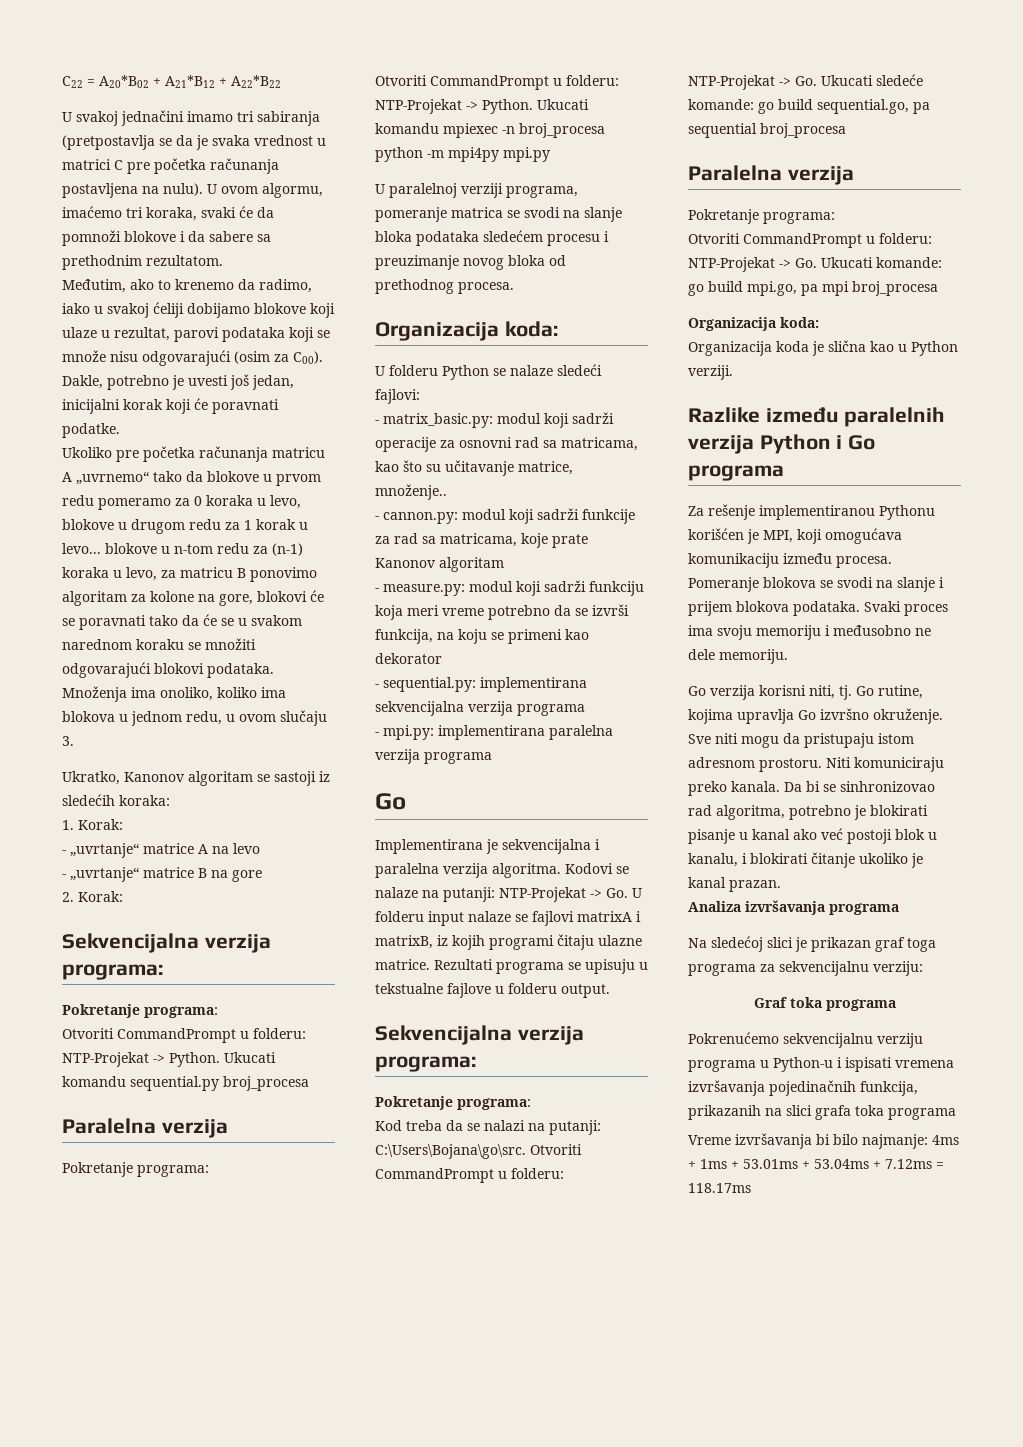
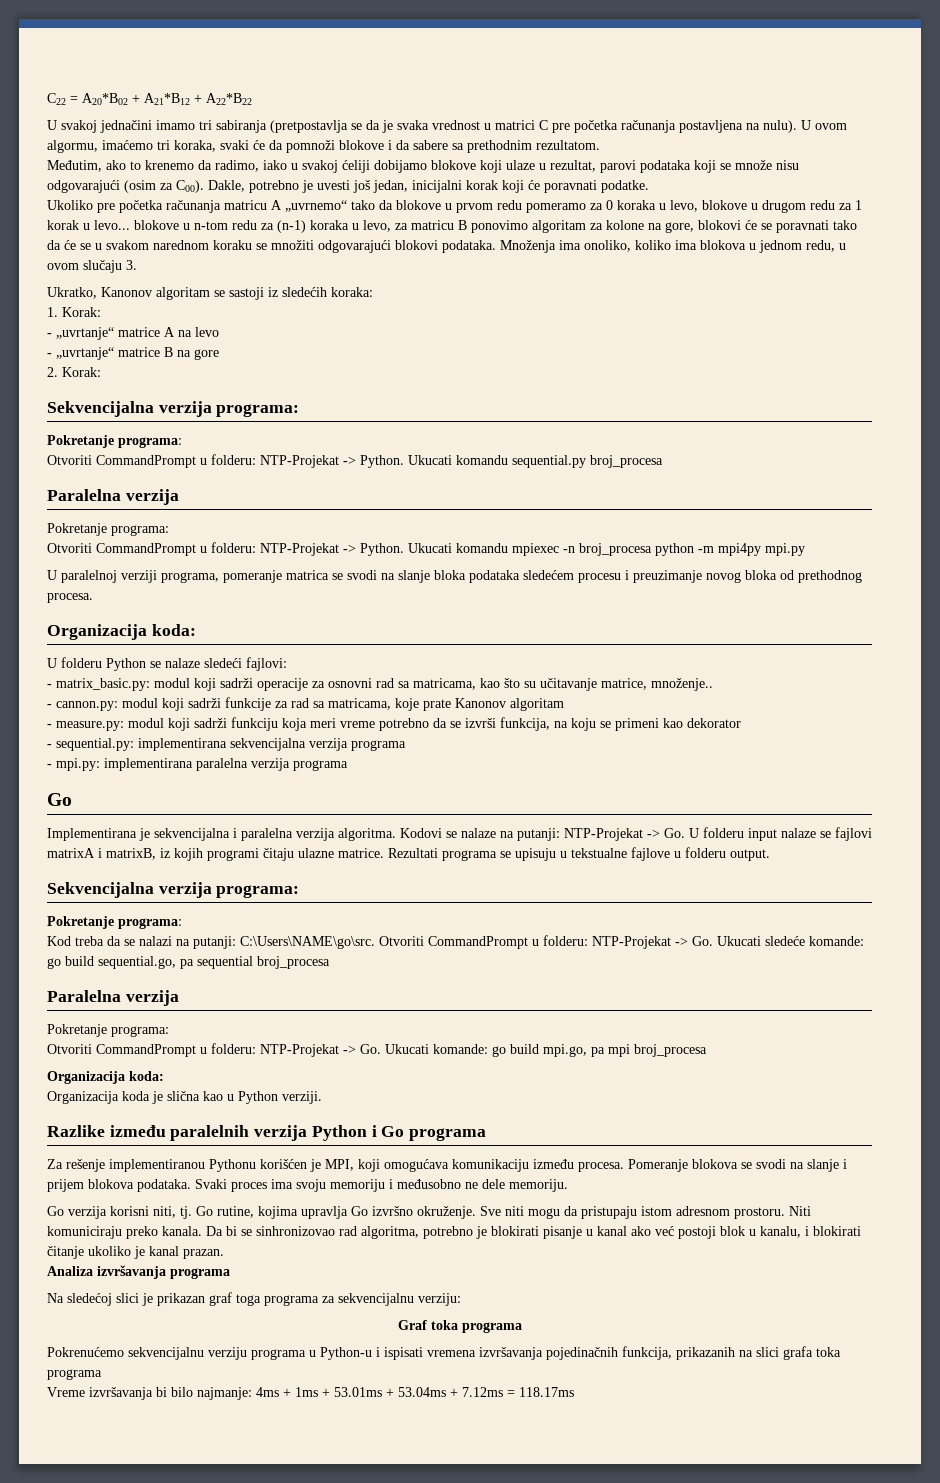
- Kod treba da se nalazi na putanji: C:\Users\Bojana\go\src.
+ Kod treba da se nalazi na putanji: C:\Users\NAME\go\src.

